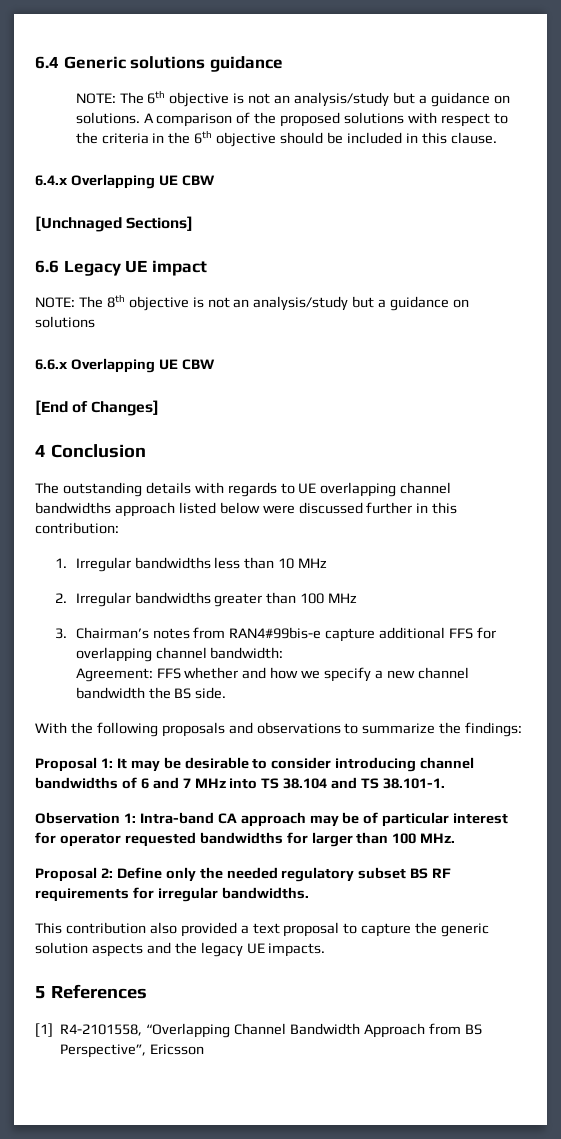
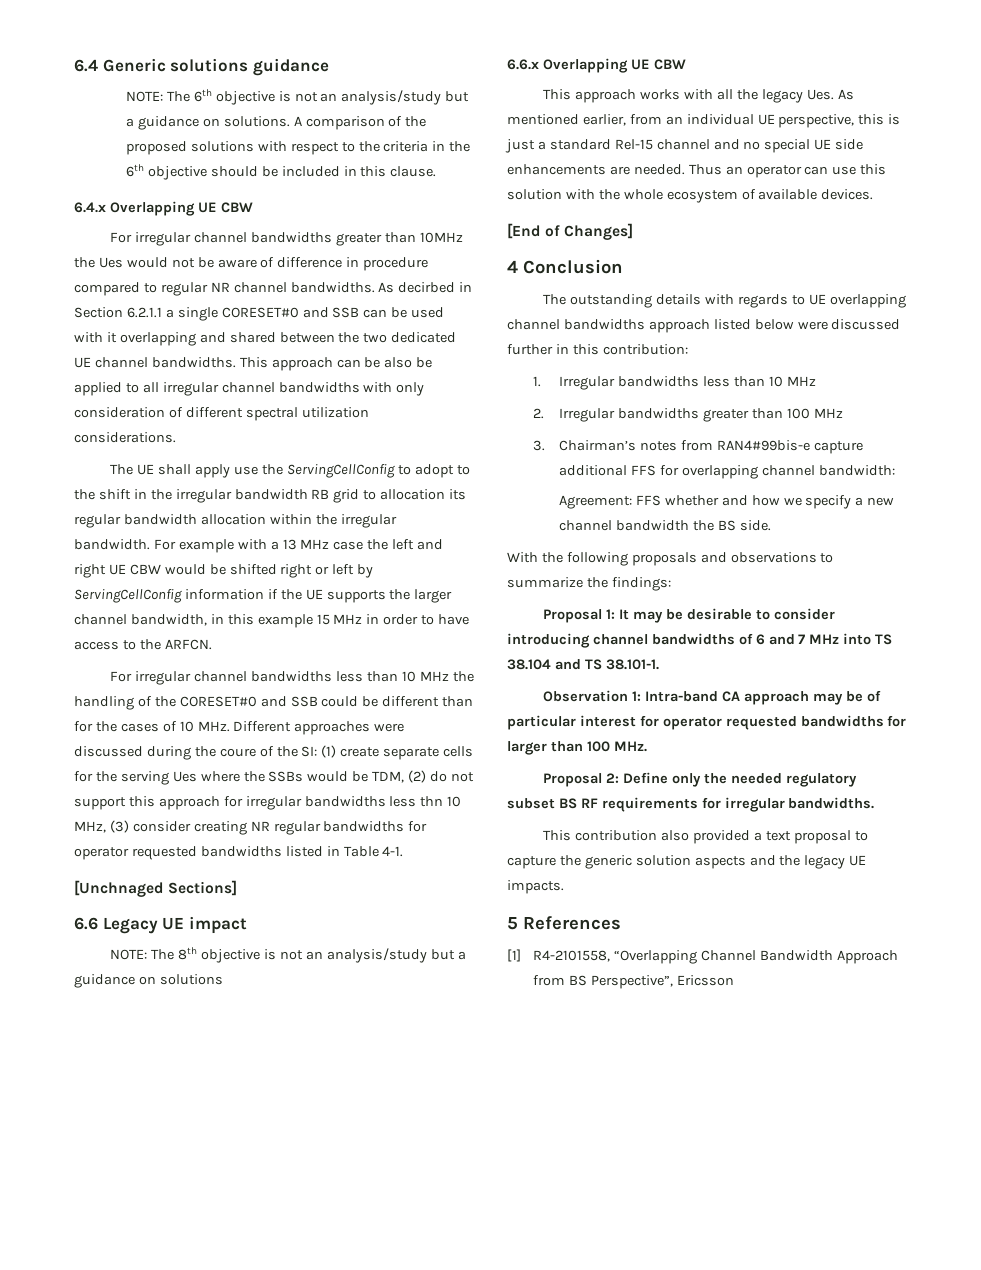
+ For irregular channel bandwidths greater than 10MHz the Ues would not be aware of difference in procedure compared to regular NR channel bandwidths. As decirbed in Section 6.2.1.1 a single CORESET#0 and SSB can be used with it overlapping and shared between the two dedicated UE channel bandwidths. This approach can be also be applied to all irregular channel bandwidths with only consideration of different spectral utilization considerations.
+ The UE shall apply use the ServingCellConfig to adopt to the shift in the irregular bandwidth RB grid to allocation its regular bandwidth allocation within the irregular bandwidth. For example with a 13 MHz case the left and right UE CBW would be shifted right or left by ServingCellConfig information if the UE supports the larger channel bandwidth, in this example 15 MHz in order to have access to the ARFCN.
+ For irregular channel bandwidths less than 10 MHz the handling of the CORESET#0 and SSB could be different than for the cases of 10 MHz. Different approaches were discussed during the coure of the SI: (1) create separate cells for the serving Ues where the SSBs would be TDM, (2) do not support this approach for irregular bandwidths less thn 10 MHz, (3) consider creating NR regular bandwidths for operator requested bandwidths listed in Table 4-1.
+ This approach works with all the legacy Ues. As mentioned earlier, from an individual UE perspective, this is just a standard Rel-15 channel and no special UE side enhancements are needed. Thus an operator can use this solution with the whole ecosystem of available devices.

